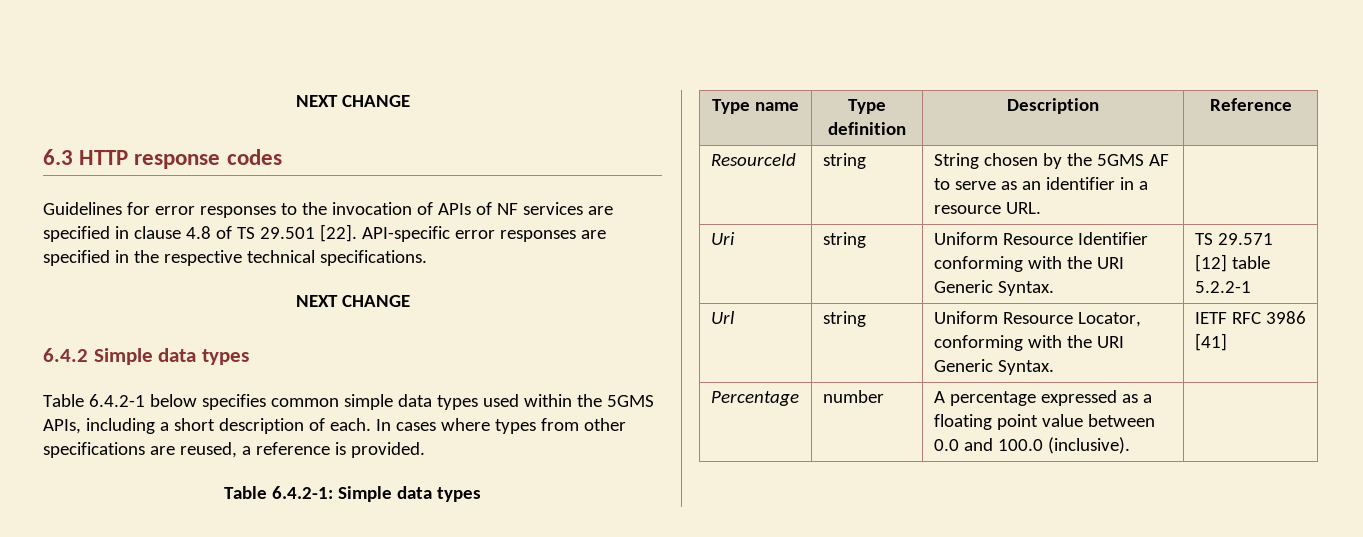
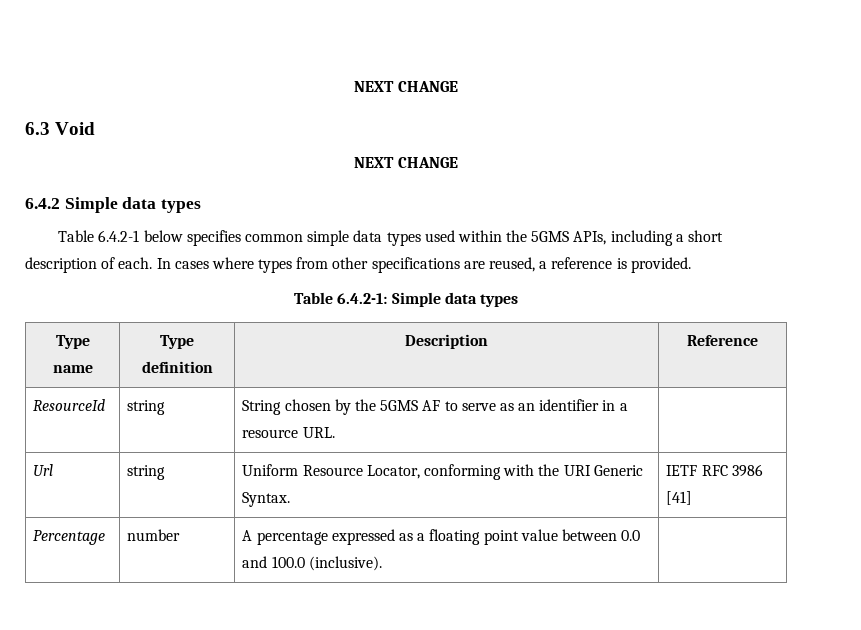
- 6.3 HTTP response codes
- Guidelines for error responses to the invocation of APIs of NF services are specified in clause 4.8 of TS 29.501 [22]. API-specific error responses are specified in the respective technical specifications.
+ 6.3 Void
- Uri | string | Uniform Resource Identifier conforming with the URI Generic Syntax. | TS 29.571 [12] table 5.2.2-1

